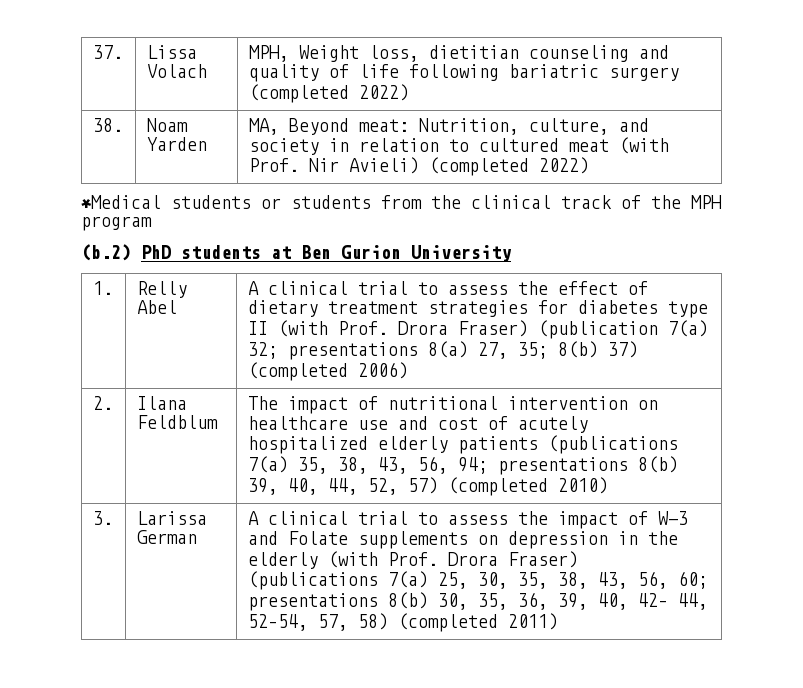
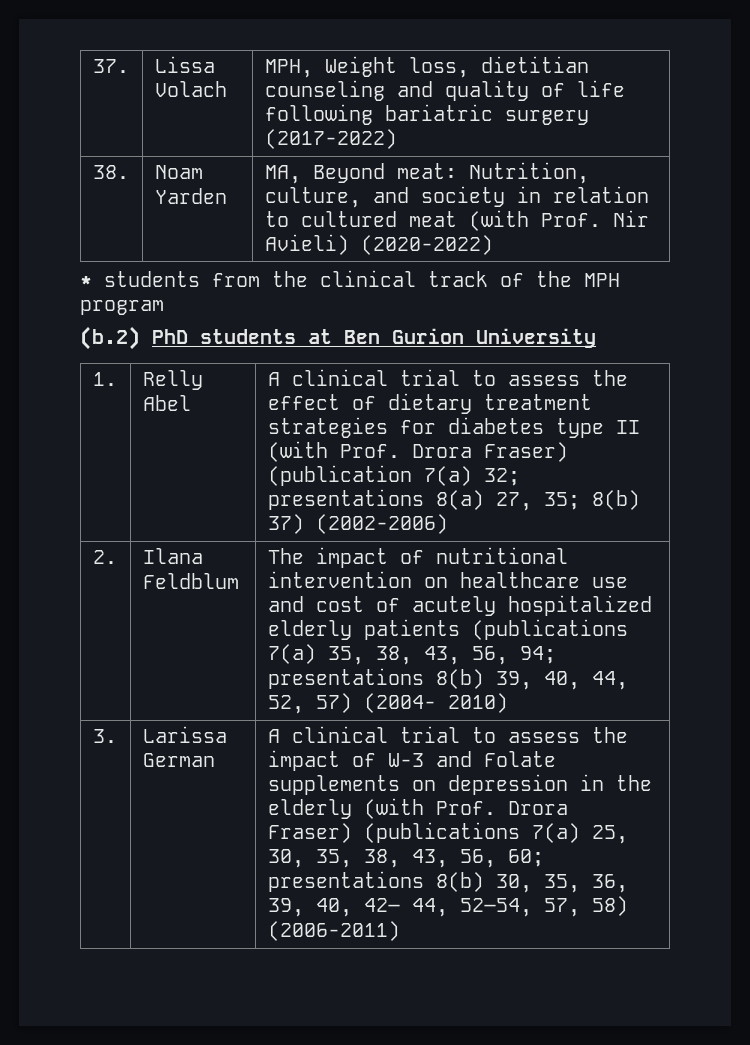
- 37. | Lissa Volach | MPH, Weight loss, dietitian counseling and quality of life following bariatric surgery (completed 2022)
+ 37. | Lissa Volach | MPH, Weight loss, dietitian counseling and quality of life following bariatric surgery (2017-2022)
- 38. | Noam Yarden | MA, Beyond meat: Nutrition, culture, and society in relation to cultured meat (with Prof. Nir Avieli) (completed 2022)
- *Medical students or students from the clinical track of the MPH program
+ 38. | Noam Yarden | MA, Beyond meat: Nutrition, culture, and society in relation to cultured meat (with Prof. Nir Avieli) (2020-2022)
+ * students from the clinical track of the MPH program
- 1. | Relly Abel | A clinical trial to assess the effect of dietary treatment strategies for diabetes type II (with Prof. Drora Fraser) (publication 7(a) 32; presentations 8(a) 27, 35; 8(b) 37) (completed 2006)
+ 1. | Relly Abel | A clinical trial to assess the effect of dietary treatment strategies for diabetes type II (with Prof. Drora Fraser) (publication 7(a) 32; presentations 8(a) 27, 35; 8(b) 37) (2002-2006)
- 2. | Ilana Feldblum | The impact of nutritional intervention on healthcare use and cost of acutely hospitalized elderly patients (publications 7(a) 35, 38, 43, 56, 94; presentations 8(b) 39, 40, 44, 52, 57) (completed 2010)
+ 2. | Ilana Feldblum | The impact of nutritional intervention on healthcare use and cost of acutely hospitalized elderly patients (publications 7(a) 35, 38, 43, 56, 94; presentations 8(b) 39, 40, 44, 52, 57) (2004- 2010)
- A clinical trial to assess the impact of W-3 and Folate supplements on depression in the elderly (with Prof. Drora Fraser) (publications 7(a) 25, 30, 35, 38, 43, 56, 60; presentations 8(b) 30, 35, 36, 39, 40, 42– 44, 52–54, 57, 58) (completed 2011)
+ A clinical trial to assess the impact of W-3 and Folate supplements on depression in the elderly (with Prof. Drora Fraser) (publications 7(a) 25, 30, 35, 38, 43, 56, 60; presentations 8(b) 30, 35, 36, 39, 40, 42– 44, 52–54, 57, 58) (2006-2011)

